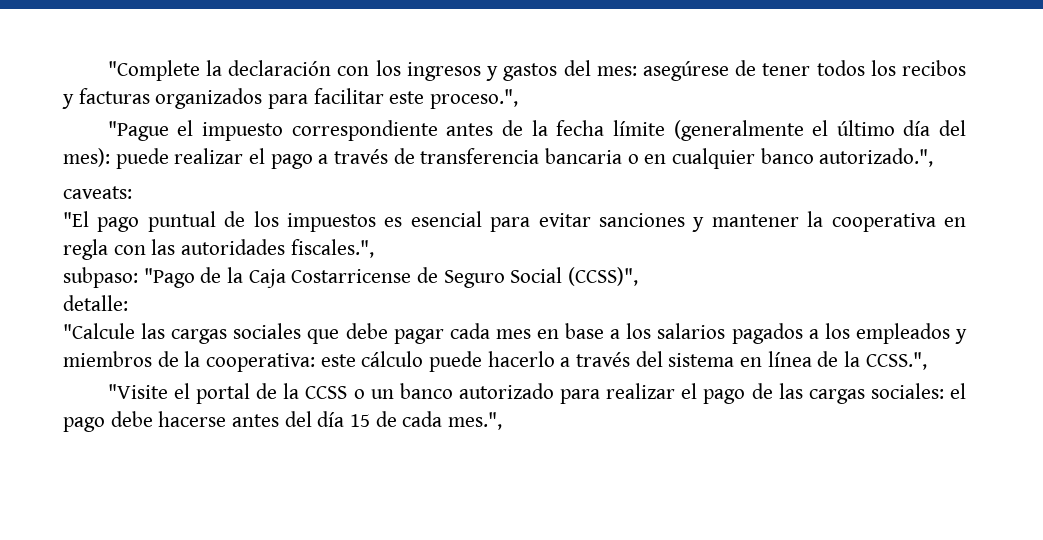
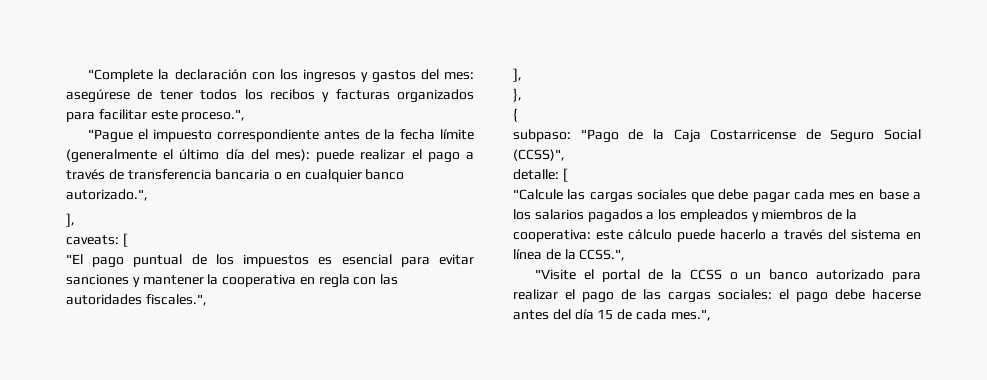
  "Pague el impuesto correspondiente antes de la fecha límite (generalmente el último día del mes): puede realizar el pago a través de transferencia bancaria o en cualquier banco autorizado.",
+ ],
- caveats:
+ caveats: [
  "El pago puntual de los impuestos es esencial para evitar sanciones y mantener la cooperativa en regla con las autoridades fiscales.",
+ ],
+ },
+ {
- detalle:
+ detalle: [

